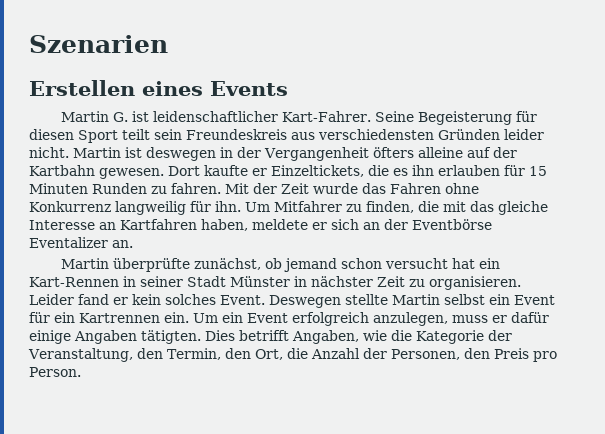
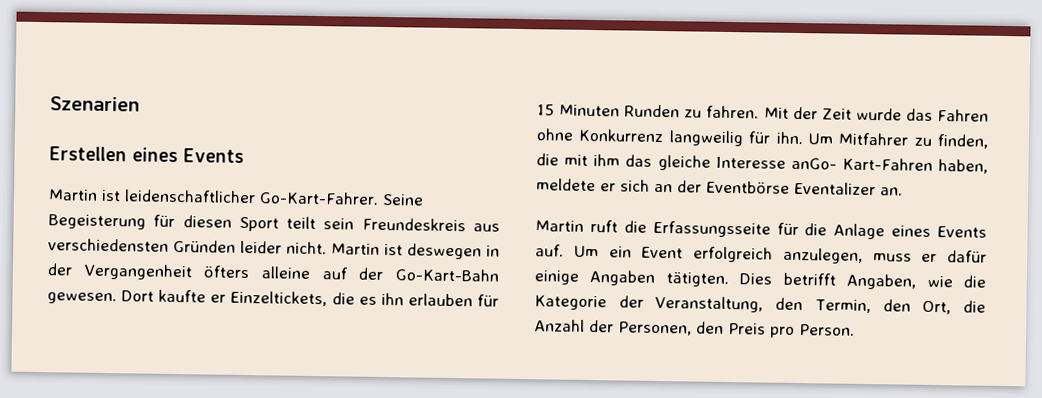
- Martin G. ist leidenschaftlicher Kart-Fahrer.
+ Martin ist leidenschaftlicher Go-Kart-Fahrer.
- Martin ist deswegen in der Vergangenheit öfters alleine auf der Kartbahn gewesen.
+ Martin ist deswegen in der Vergangenheit öfters alleine auf der Go-Kart-Bahn gewesen.
- Um Mitfahrer zu finden, die mit das gleiche Interesse an Kartfahren haben, meldete er sich an der Eventbörse Eventalizer an.
+ Um Mitfahrer zu finden, die mit ihm das gleiche Interesse anGo- Kart-Fahren haben, meldete er sich an der Eventbörse Eventalizer an.
- Martin überprüfte zunächst, ob jemand schon versucht hat ein Kart-Rennen in seiner Stadt Münster in nächster Zeit zu organisieren. Leider fand er kein solches Event. Deswegen stellte Martin selbst ein Event für ein Kartrennen ein.
+ Martin ruft die Erfassungsseite für die Anlage eines Events auf.

